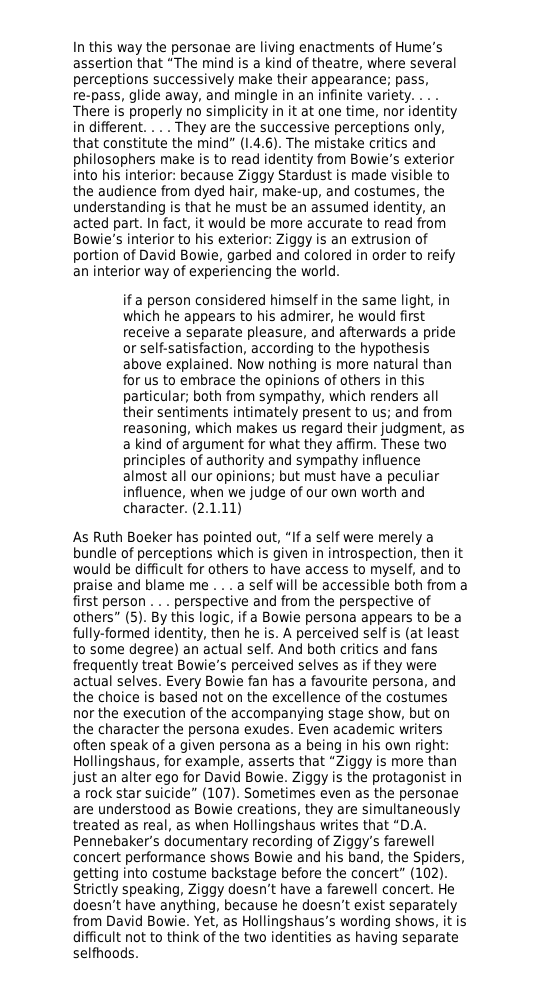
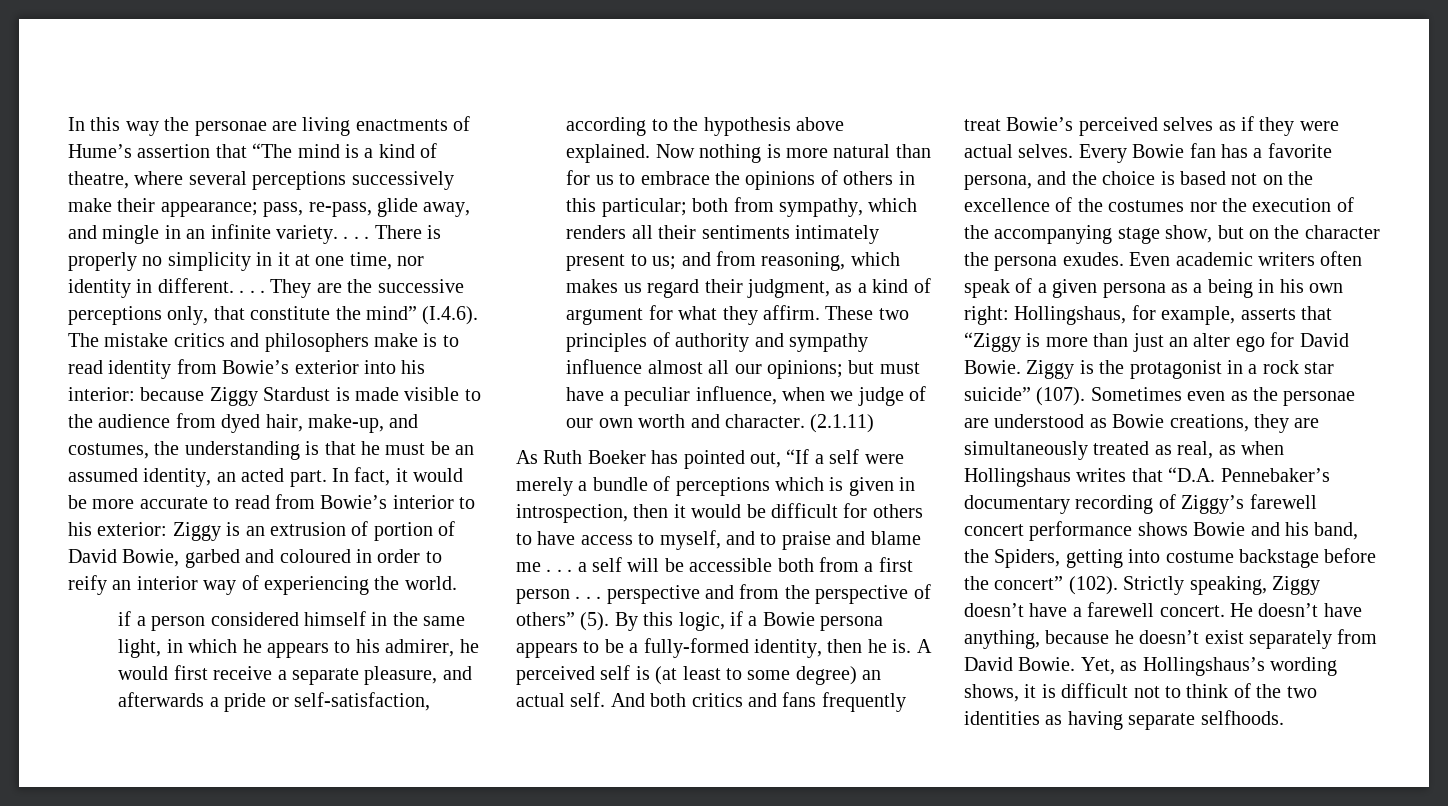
- In fact, it would be more accurate to read from Bowie’s interior to his exterior: Ziggy is an extrusion of portion of David Bowie, garbed and colored in order to reify an interior way of experiencing the world.
+ In fact, it would be more accurate to read from Bowie’s interior to his exterior: Ziggy is an extrusion of portion of David Bowie, garbed and coloured in order to reify an interior way of experiencing the world.
- Every Bowie fan has a favourite persona, and the choice is based not on the excellence of the costumes nor the execution of the accompanying stage show, but on the character the persona exudes.
+ Every Bowie fan has a favorite persona, and the choice is based not on the excellence of the costumes nor the execution of the accompanying stage show, but on the character the persona exudes.

